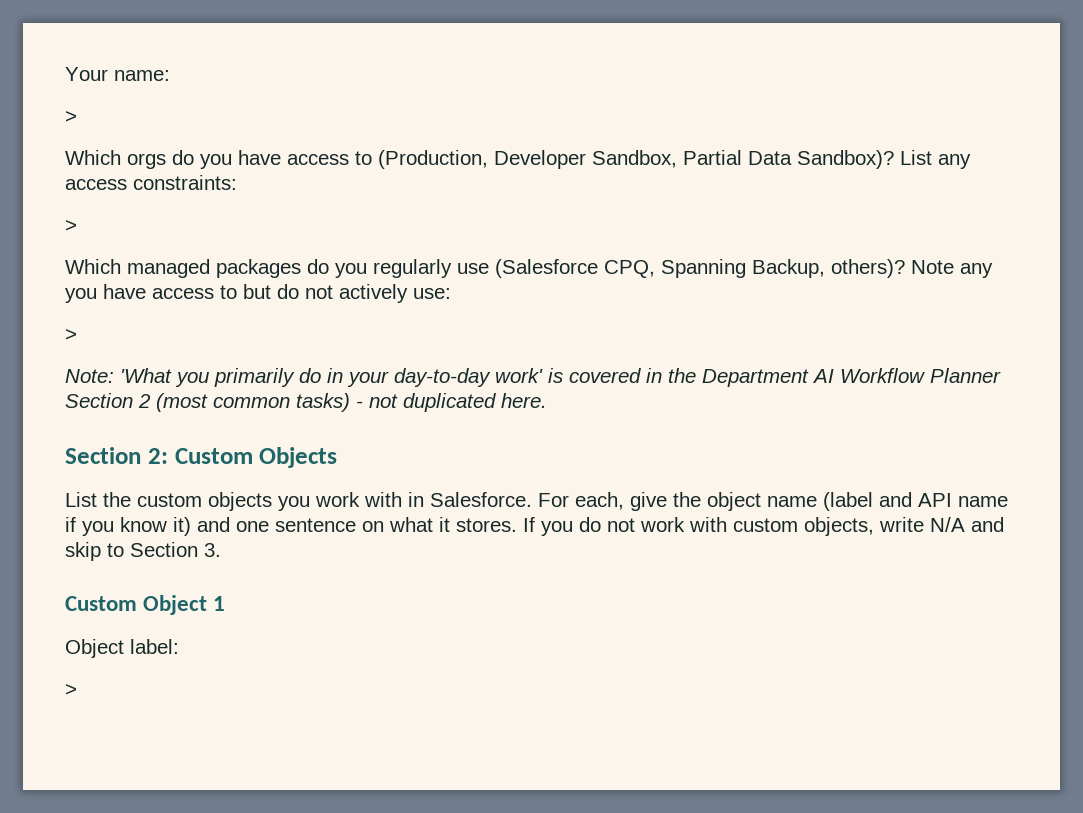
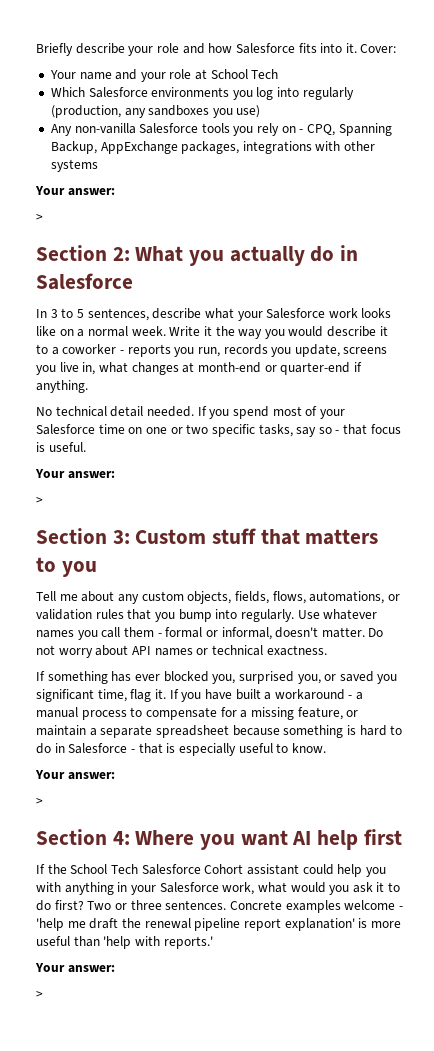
- Your name:
+ Briefly describe your role and how Salesforce fits into it. Cover:
+ Your name and your role at School Tech
+ Which Salesforce environments you log into regularly (production, any sandboxes you use)
+ Any non-vanilla Salesforce tools you rely on - CPQ, Spanning Backup, AppExchange packages, integrations with other systems
+ Your answer:
  >
- Which orgs do you have access to (Production, Developer Sandbox, Partial Data Sandbox)? List any access constraints:
+ Section 2: What you actually do in Salesforce
+ In 3 to 5 sentences, describe what your Salesforce work looks like on a normal week. Write it the way you would describe it to a coworker - reports you run, records you update, screens you live in, what changes at month-end or quarter-end if anything.
+ No technical detail needed. If you spend most of your Salesforce time on one or two specific tasks, say so - that focus is useful.
+ Your answer:
  >
- Which managed packages do you regularly use (Salesforce CPQ, Spanning Backup, others)? Note any you have access to but do not actively use:
+ Section 3: Custom stuff that matters to you
+ Tell me about any custom objects, fields, flows, automations, or validation rules that you bump into regularly. Use whatever names you call them - formal or informal, doesn't matter. Do not worry about API names or technical exactness.
+ If something has ever blocked you, surprised you, or saved you significant time, flag it. If you have built a workaround - a manual process to compensate for a missing feature, or maintain a separate spreadsheet because something is hard to do in Salesforce - that is especially useful to know.
+ Your answer:
  >
- Note: 'What you primarily do in your day-to-day work' is covered in the Department AI Workflow Planner Section 2 (most common tasks) - not duplicated here.
- Section 2: Custom Objects
- List the custom objects you work with in Salesforce. For each, give the object name (label and API name if you know it) and one sentence on what it stores. If you do not work with custom objects, write N/A and skip to Section 3.
- Custom Object 1
- Object label:
+ Section 4: Where you want AI help first
+ If the School Tech Salesforce Cohort assistant could help you with anything in your Salesforce work, what would you ask it to do first? Two or three sentences. Concrete examples welcome - 'help me draft the renewal pipeline report explanation' is more useful than 'help with reports.'
+ Your answer:

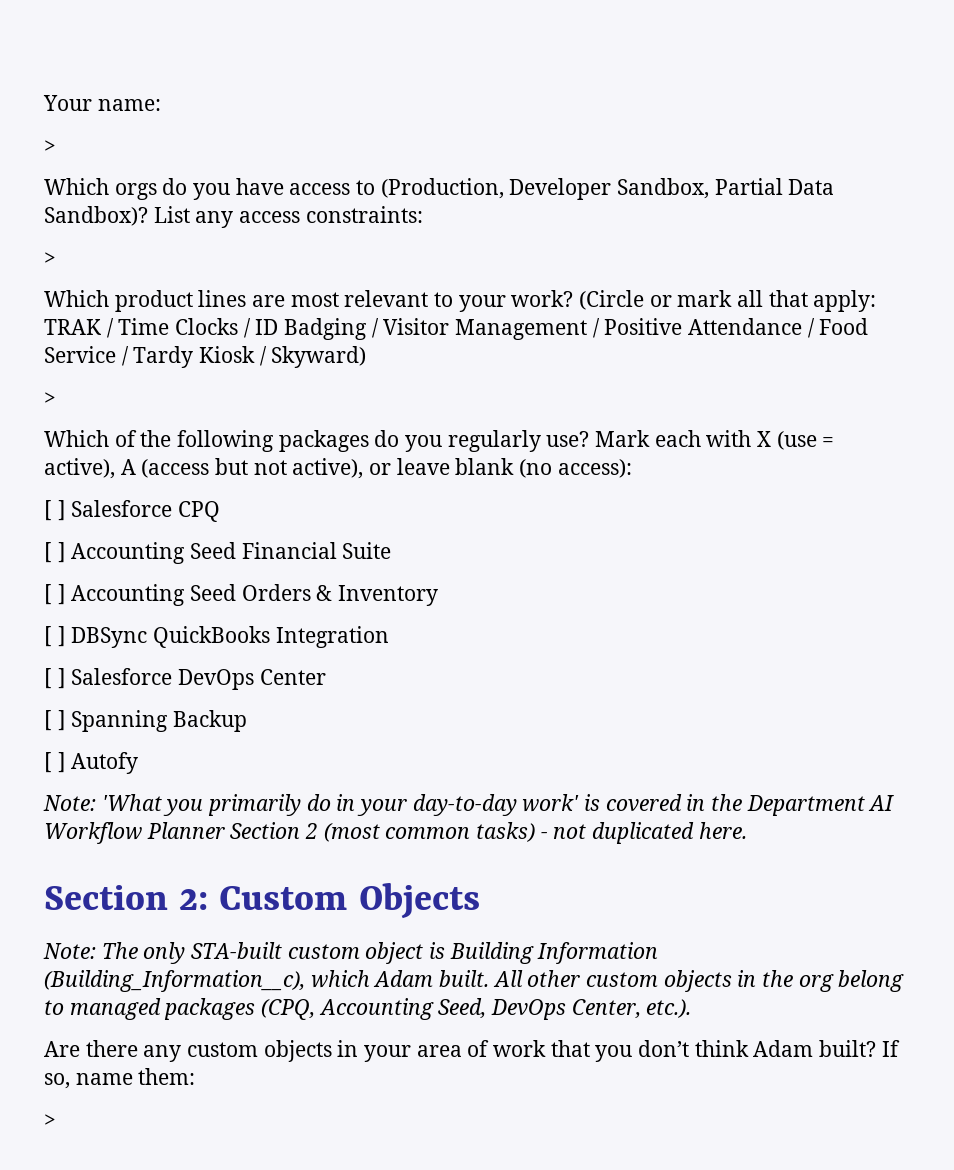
- Briefly describe your role and how Salesforce fits into it. Cover:
- Your name and your role at School Tech
- Which Salesforce environments you log into regularly (production, any sandboxes you use)
- Any non-vanilla Salesforce tools you rely on - CPQ, Spanning Backup, AppExchange packages, integrations with other systems
- Your answer:
+ Your name:
  >
- Section 2: What you actually do in Salesforce
- In 3 to 5 sentences, describe what your Salesforce work looks like on a normal week. Write it the way you would describe it to a coworker - reports you run, records you update, screens you live in, what changes at month-end or quarter-end if anything.
- No technical detail needed. If you spend most of your Salesforce time on one or two specific tasks, say so - that focus is useful.
- Your answer:
+ Which orgs do you have access to (Production, Developer Sandbox, Partial Data Sandbox)? List any access constraints:
  >
- Section 3: Custom stuff that matters to you
- Tell me about any custom objects, fields, flows, automations, or validation rules that you bump into regularly. Use whatever names you call them - formal or informal, doesn't matter. Do not worry about API names or technical exactness.
- If something has ever blocked you, surprised you, or saved you significant time, flag it. If you have built a workaround - a manual process to compensate for a missing feature, or maintain a separate spreadsheet because something is hard to do in Salesforce - that is especially useful to know.
- Your answer:
+ Which product lines are most relevant to your work? (Circle or mark all that apply: TRAK / Time Clocks / ID Badging / Visitor Management / Positive Attendance / Food Service / Tardy Kiosk / Skyward)
  >
- Section 4: Where you want AI help first
- If the School Tech Salesforce Cohort assistant could help you with anything in your Salesforce work, what would you ask it to do first? Two or three sentences. Concrete examples welcome - 'help me draft the renewal pipeline report explanation' is more useful than 'help with reports.'
- Your answer:
+ Which of the following packages do you regularly use? Mark each with X (use = active), A (access but not active), or leave blank (no access):
+ [ ] Salesforce CPQ
+ [ ] Accounting Seed Financial Suite
+ [ ] Accounting Seed Orders & Inventory
+ [ ] DBSync QuickBooks Integration
+ [ ] Salesforce DevOps Center
+ [ ] Spanning Backup
+ [ ] Autofy
+ Note: 'What you primarily do in your day-to-day work' is covered in the Department AI Workflow Planner Section 2 (most common tasks) - not duplicated here.
+ Section 2: Custom Objects
+ Note: The only STA-built custom object is Building Information (Building_Information__c), which Adam built. All other custom objects in the org belong to managed packages (CPQ, Accounting Seed, DevOps Center, etc.).
+ Are there any custom objects in your area of work that you don’t think Adam built? If so, name them:

